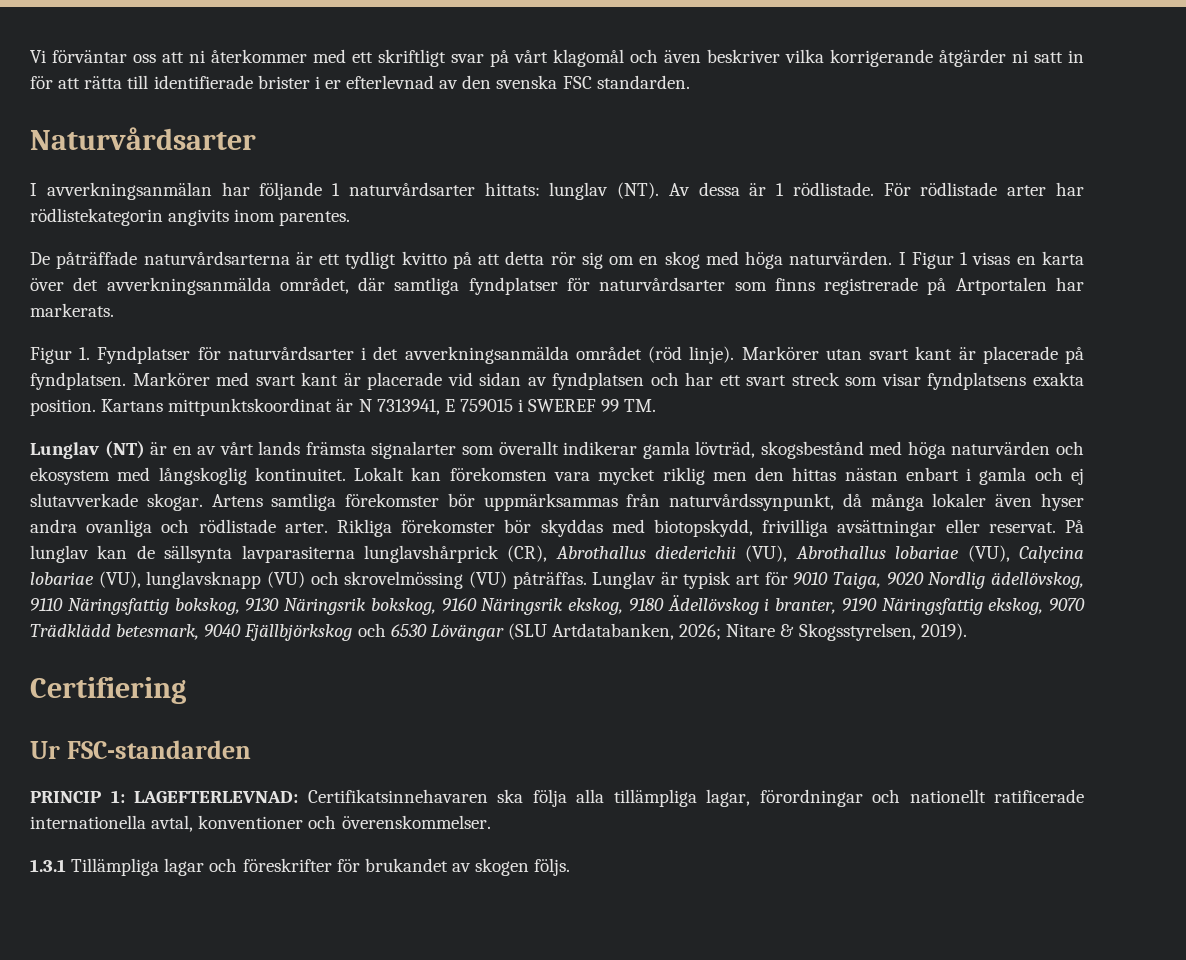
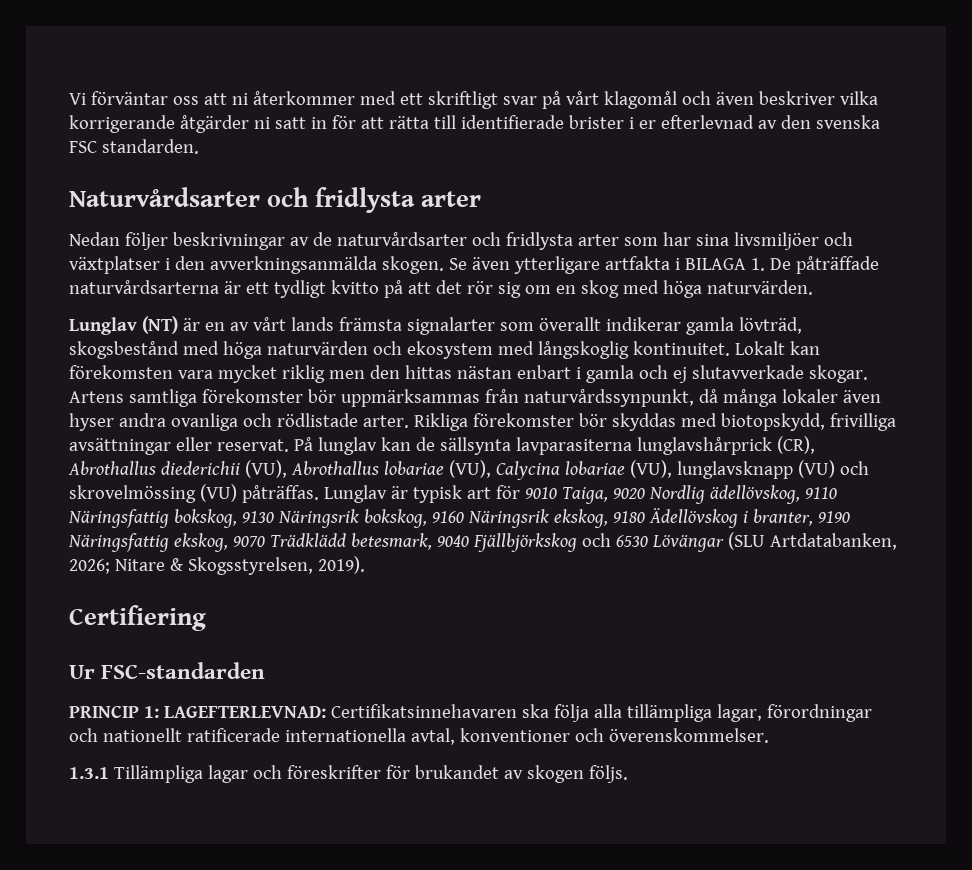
- Naturvårdsarter
- I avverkningsanmälan har följande 1 naturvårdsarter hittats: lunglav (NT). Av dessa är 1 rödlistade. För rödlistade arter har rödlistekategorin angivits inom parentes.
- De påträffade naturvårdsarterna är ett tydligt kvitto på att detta rör sig om en skog med höga naturvärden. I Figur 1 visas en karta över det avverkningsanmälda området, där samtliga fyndplatser för naturvårdsarter som finns registrerade på Artportalen har markerats.
- Figur 1. Fyndplatser för naturvårdsarter i det avverkningsanmälda området (röd linje). Markörer utan svart kant är placerade på fyndplatsen. Markörer med svart kant är placerade vid sidan av fyndplatsen och har ett svart streck som visar fyndplatsens exakta position. Kartans mittpunktskoordinat är N 7313941, E 759015 i SWEREF 99 TM.
+ Naturvårdsarter och fridlysta arter
+ Nedan följer beskrivningar av de naturvårdsarter och fridlysta arter som har sina livsmiljöer och växtplatser i den avverkningsanmälda skogen. Se även ytterligare artfakta i BILAGA 1. De påträffade naturvårdsarterna är ett tydligt kvitto på att det rör sig om en skog med höga naturvärden.

